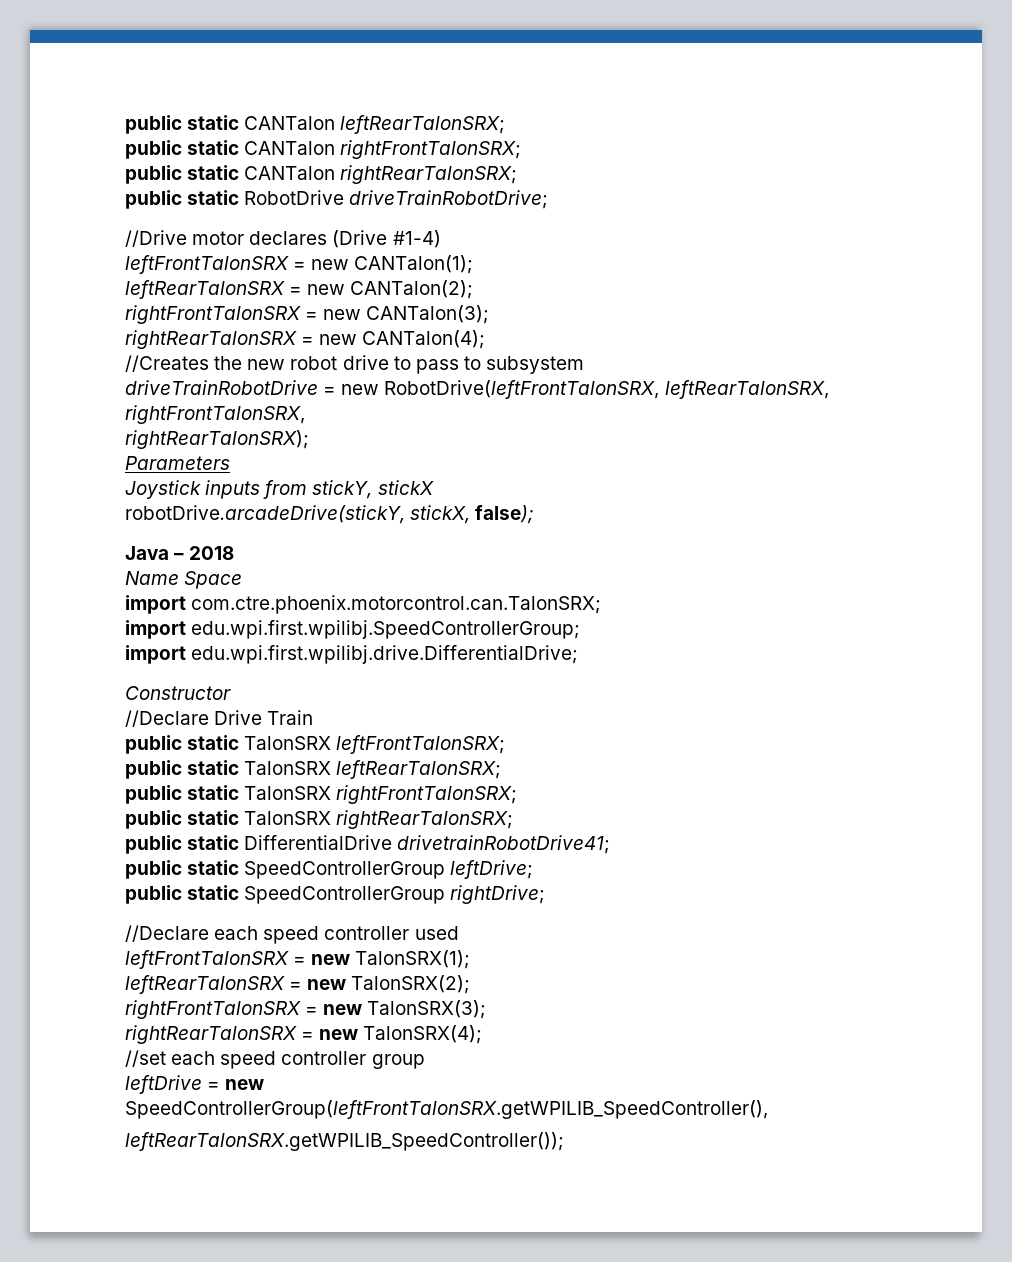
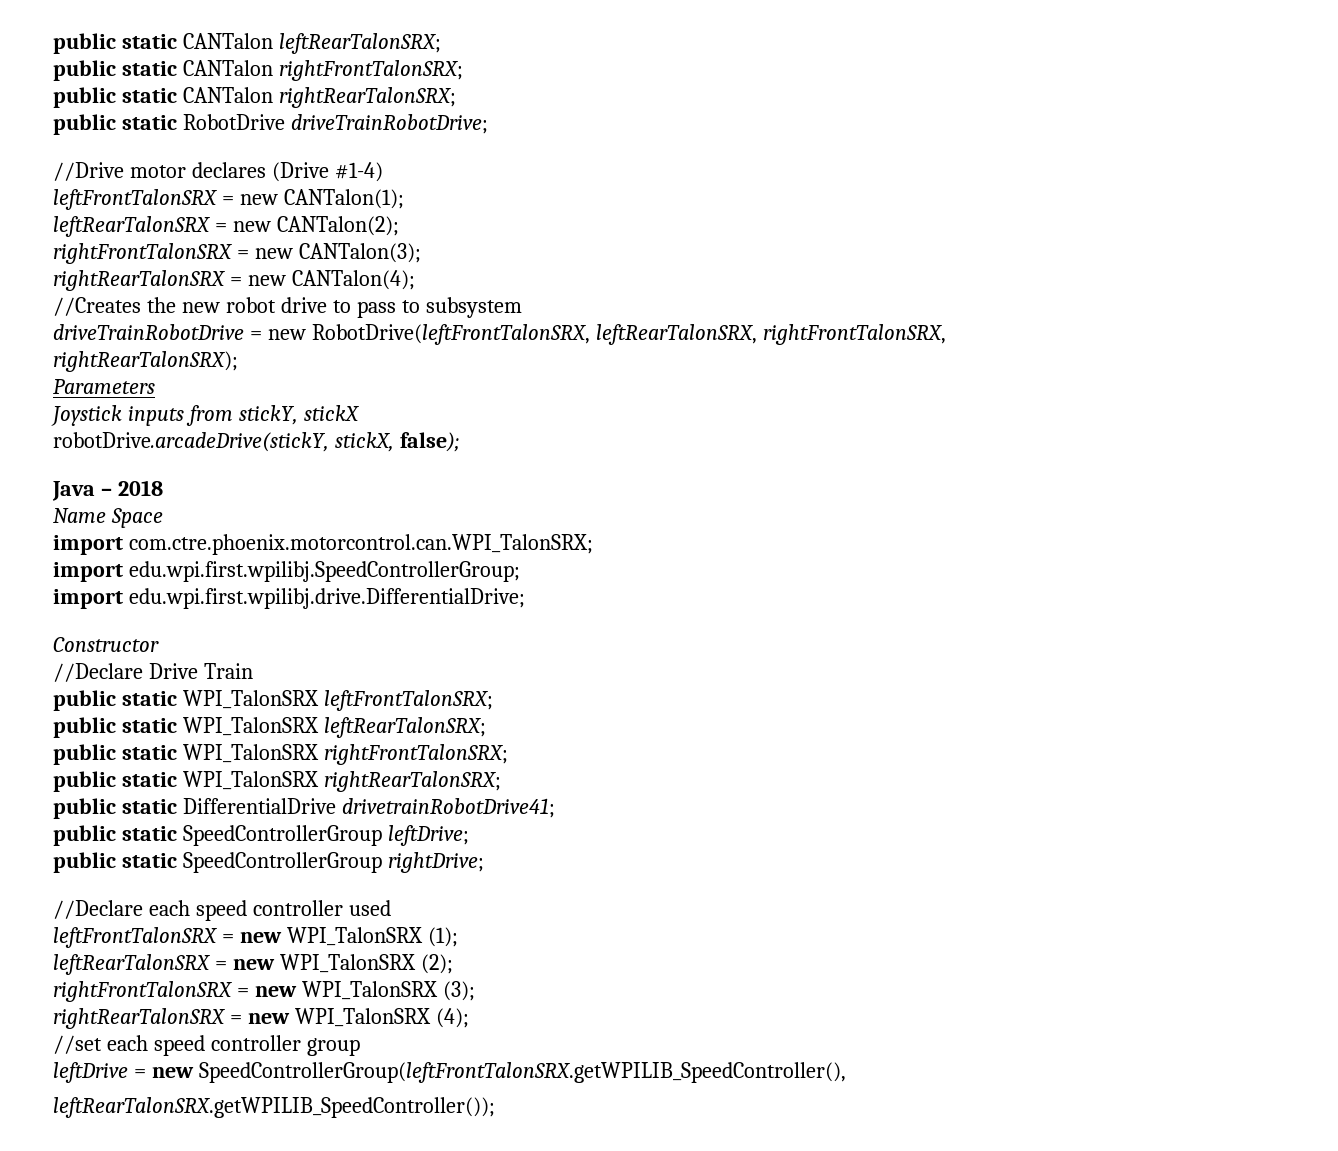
- import com.ctre.phoenix.motorcontrol.can.TalonSRX;
+ import com.ctre.phoenix.motorcontrol.can.WPI_TalonSRX;
- public static TalonSRX leftFrontTalonSRX;
+ public static WPI_TalonSRX leftFrontTalonSRX;
- public static TalonSRX leftRearTalonSRX;
- public static TalonSRX rightFrontTalonSRX;
- public static TalonSRX rightRearTalonSRX;
+ public static WPI_TalonSRX leftRearTalonSRX;
+ public static WPI_TalonSRX rightFrontTalonSRX;
+ public static WPI_TalonSRX rightRearTalonSRX;
- leftFrontTalonSRX = new TalonSRX(1);
- leftRearTalonSRX = new TalonSRX(2);
- rightFrontTalonSRX = new TalonSRX(3);
- rightRearTalonSRX = new TalonSRX(4);
+ leftFrontTalonSRX = new WPI_TalonSRX (1);
+ leftRearTalonSRX = new WPI_TalonSRX (2);
+ rightFrontTalonSRX = new WPI_TalonSRX (3);
+ rightRearTalonSRX = new WPI_TalonSRX (4);

